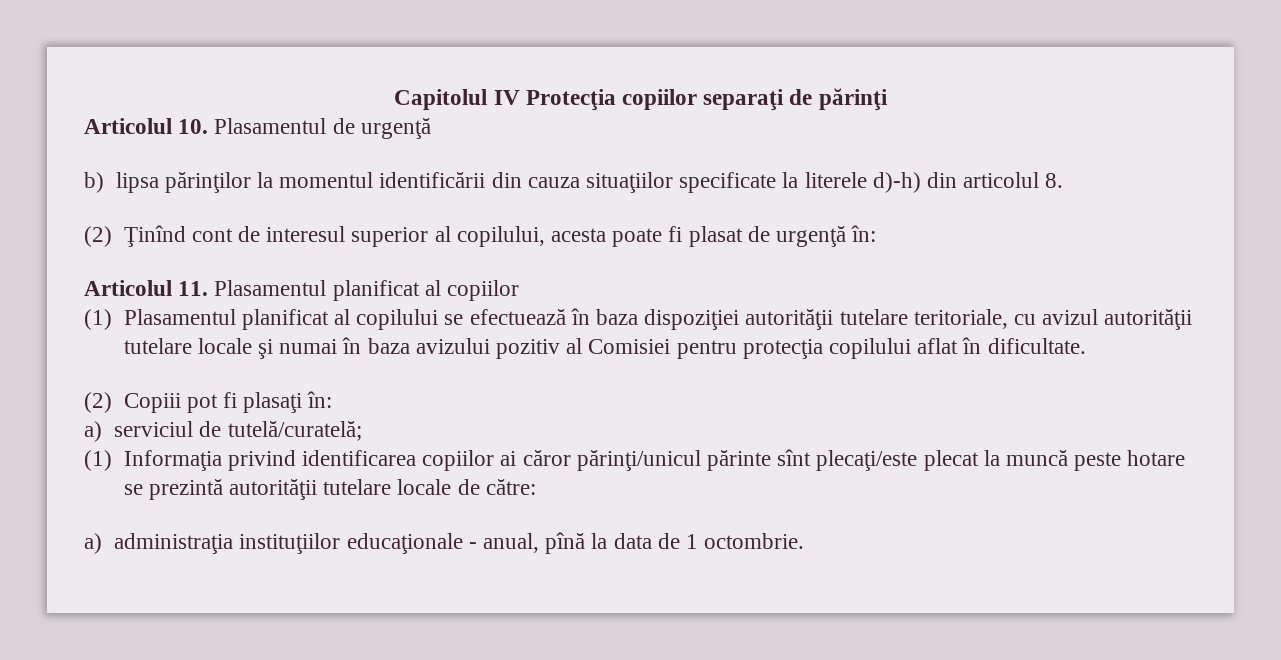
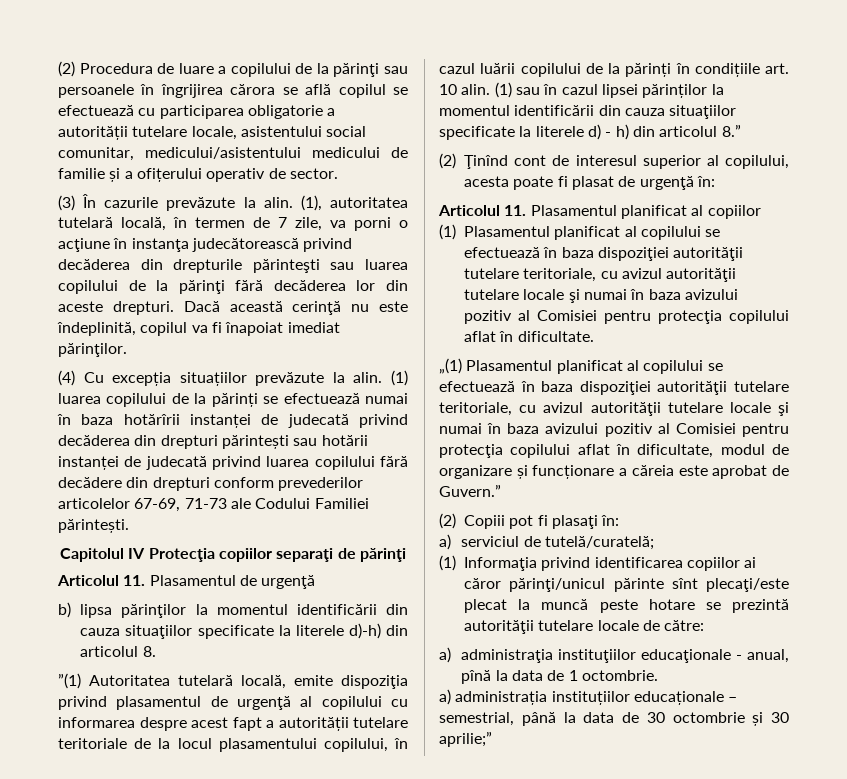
+ (2) Procedura de luare a copilului de la părinţi sau persoanele în îngrijirea cărora se află copilul se efectuează cu participarea obligatorie a autorității tutelare locale, asistentului social comunitar, medicului/asistentului medicului de familie și a ofițerului operativ de sector.
+ (3) În cazurile prevăzute la alin. (1), autoritatea tutelară locală, în termen de 7 zile, va porni o acţiune în instanţa judecătorească privind decăderea din drepturile părinteşti sau luarea copilului de la părinţi fără decăderea lor din aceste drepturi. Dacă această cerinţă nu este îndeplinită, copilul va fi înapoiat imediat părinţilor.
+ (4) Cu excepția situațiilor prevăzute la alin. (1) luarea copilului de la părinți se efectuează numai în baza hotărîrii instanței de judecată privind decăderea din drepturi părintești sau hotării instanței de judecată privind luarea copilului fără decădere din drepturi conform prevederilor articolelor 67-69, 71-73 ale Codului Familiei părintești.
- Articolul 10. Plasamentul de urgenţă
+ Articolul 11. Plasamentul de urgenţă
+ ”(1) Autoritatea tutelară locală, emite dispoziţia privind plasamentul de urgenţă al copilului cu informarea despre acest fapt a autorității tutelare teritoriale de la locul plasamentului copilului, în cazul luării copilului de la părinți în condițiile art. 10 alin. (1) sau în cazul lipsei părinților la momentul identificării din cauza situaţiilor specificate la literele d) - h) din articolul 8.”
+ „(1) Plasamentul planificat al copilului se efectuează în baza dispoziţiei autorităţii tutelare teritoriale, cu avizul autorităţii tutelare locale şi numai în baza avizului pozitiv al Comisiei pentru protecţia copilului aflat în dificultate, modul de organizare și funcționare a căreia este aprobat de Guvern.”
+ a) administrația instituțiilor educaționale – semestrial, până la data de 30 octombrie și 30 aprilie;”

